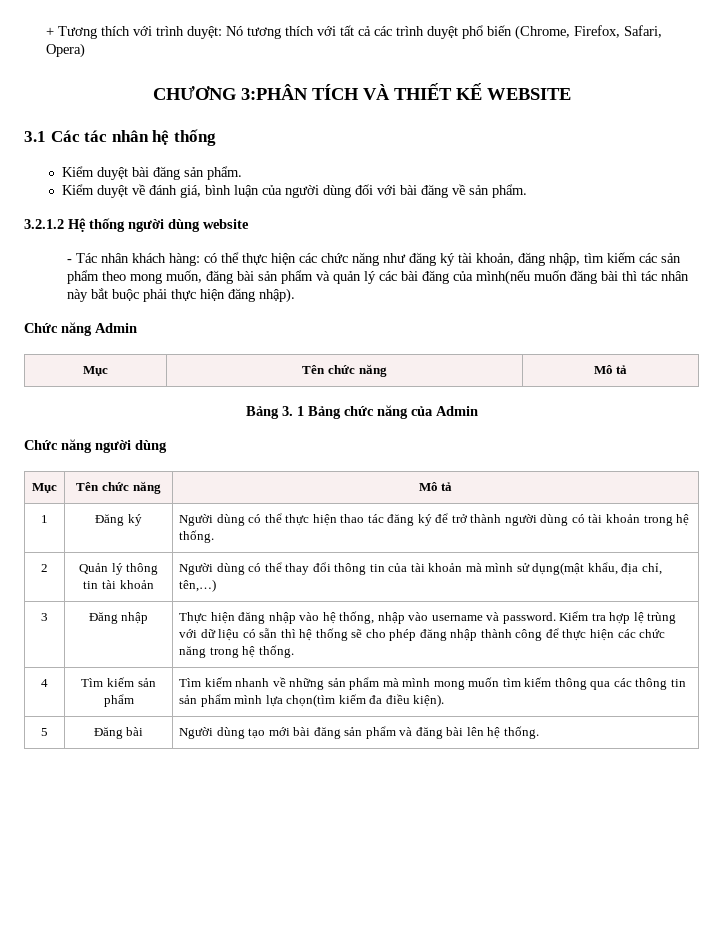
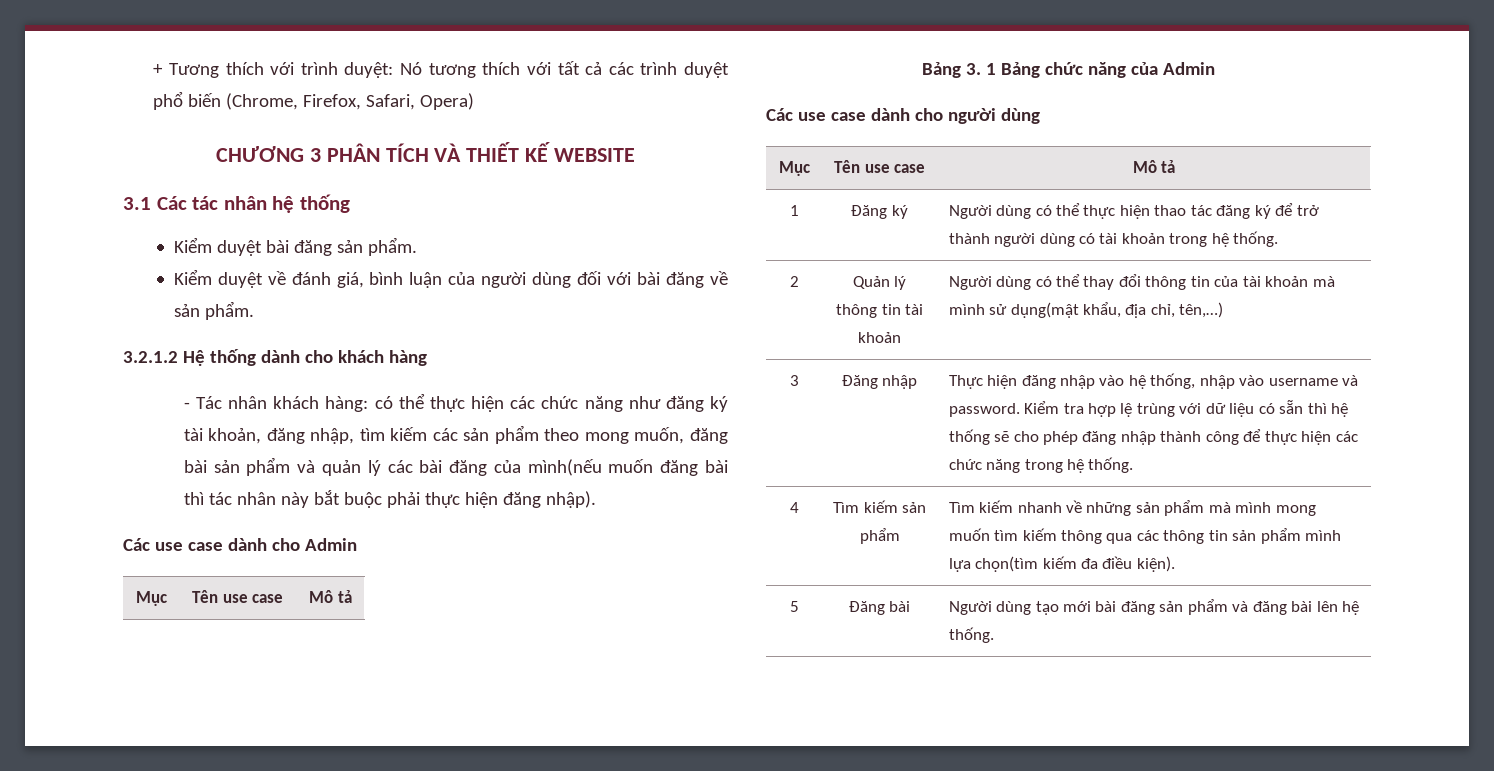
- CHƯƠNG 3:PHÂN TÍCH VÀ THIẾT KẾ WEBSITE
+ CHƯƠNG 3 PHÂN TÍCH VÀ THIẾT KẾ WEBSITE
- 3.2.1.2 Hệ thống người dùng website
+ 3.2.1.2 Hệ thống dành cho khách hàng
- Chức năng Admin
- Mục | Tên chức năng | Mô tả
+ Các use case dành cho Admin
+ Mục | Tên use case | Mô tả
- Chức năng người dùng
- Mục | Tên chức năng | Mô tả
+ Các use case dành cho người dùng
+ Mục | Tên use case | Mô tả

